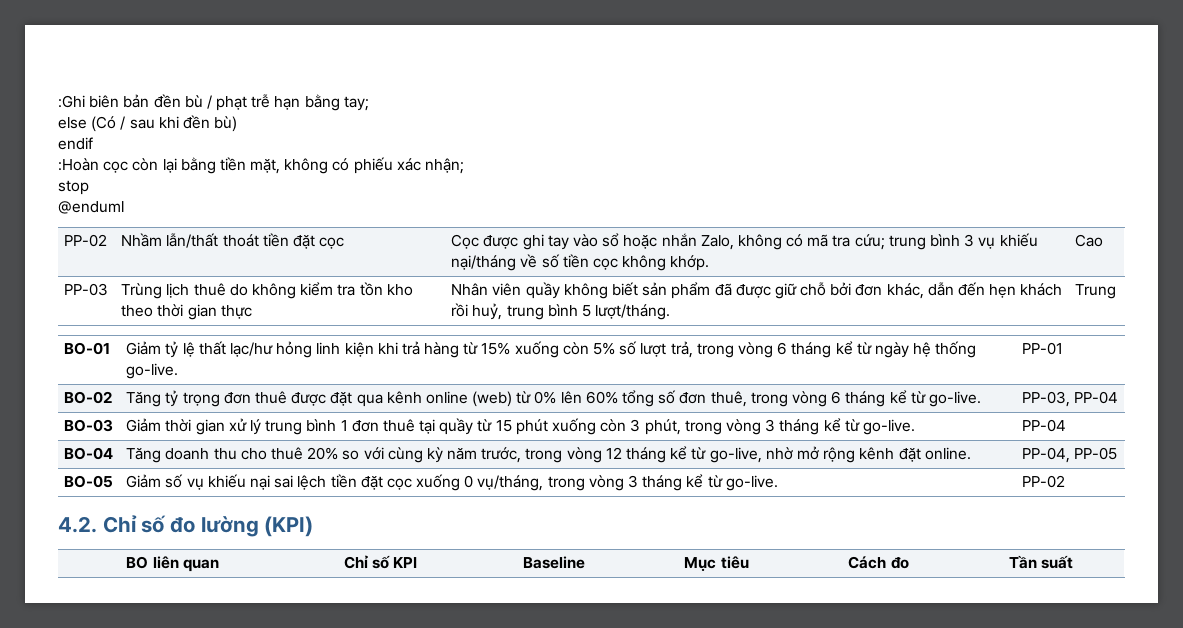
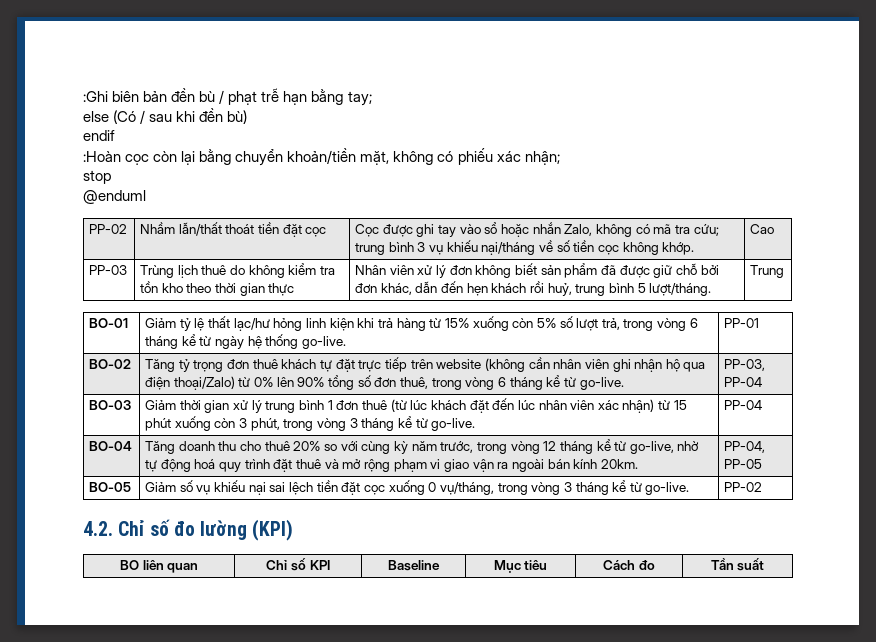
- :Hoàn cọc còn lại bằng tiền mặt, không có phiếu xác nhận;
+ :Hoàn cọc còn lại bằng chuyển khoản/tiền mặt, không có phiếu xác nhận;
- Nhân viên quầy không biết sản phẩm đã được giữ chỗ bởi đơn khác, dẫn đến hẹn khách rồi huỷ, trung bình 5 lượt/tháng.
+ Nhân viên xử lý đơn không biết sản phẩm đã được giữ chỗ bởi đơn khác, dẫn đến hẹn khách rồi huỷ, trung bình 5 lượt/tháng.
- BO-02 | Tăng tỷ trọng đơn thuê được đặt qua kênh online (web) từ 0% lên 60% tổng số đơn thuê, trong vòng 6 tháng kể từ go-live. | PP-03, PP-04
+ BO-02 | Tăng tỷ trọng đơn thuê khách tự đặt trực tiếp trên website (không cần nhân viên ghi nhận hộ qua điện thoại/Zalo) từ 0% lên 90% tổng số đơn thuê, trong vòng 6 tháng kể từ go-live. | PP-03, PP-04
- BO-03 | Giảm thời gian xử lý trung bình 1 đơn thuê tại quầy từ 15 phút xuống còn 3 phút, trong vòng 3 tháng kể từ go-live. | PP-04
+ BO-03 | Giảm thời gian xử lý trung bình 1 đơn thuê (từ lúc khách đặt đến lúc nhân viên xác nhận) từ 15 phút xuống còn 3 phút, trong vòng 3 tháng kể từ go-live. | PP-04
- Tăng doanh thu cho thuê 20% so với cùng kỳ năm trước, trong vòng 12 tháng kể từ go-live, nhờ mở rộng kênh đặt online.
+ Tăng doanh thu cho thuê 20% so với cùng kỳ năm trước, trong vòng 12 tháng kể từ go-live, nhờ tự động hoá quy trình đặt thuê và mở rộng phạm vi giao vận ra ngoài bán kính 20km.

